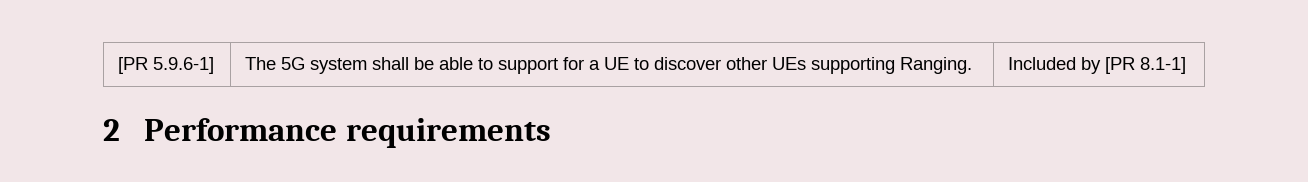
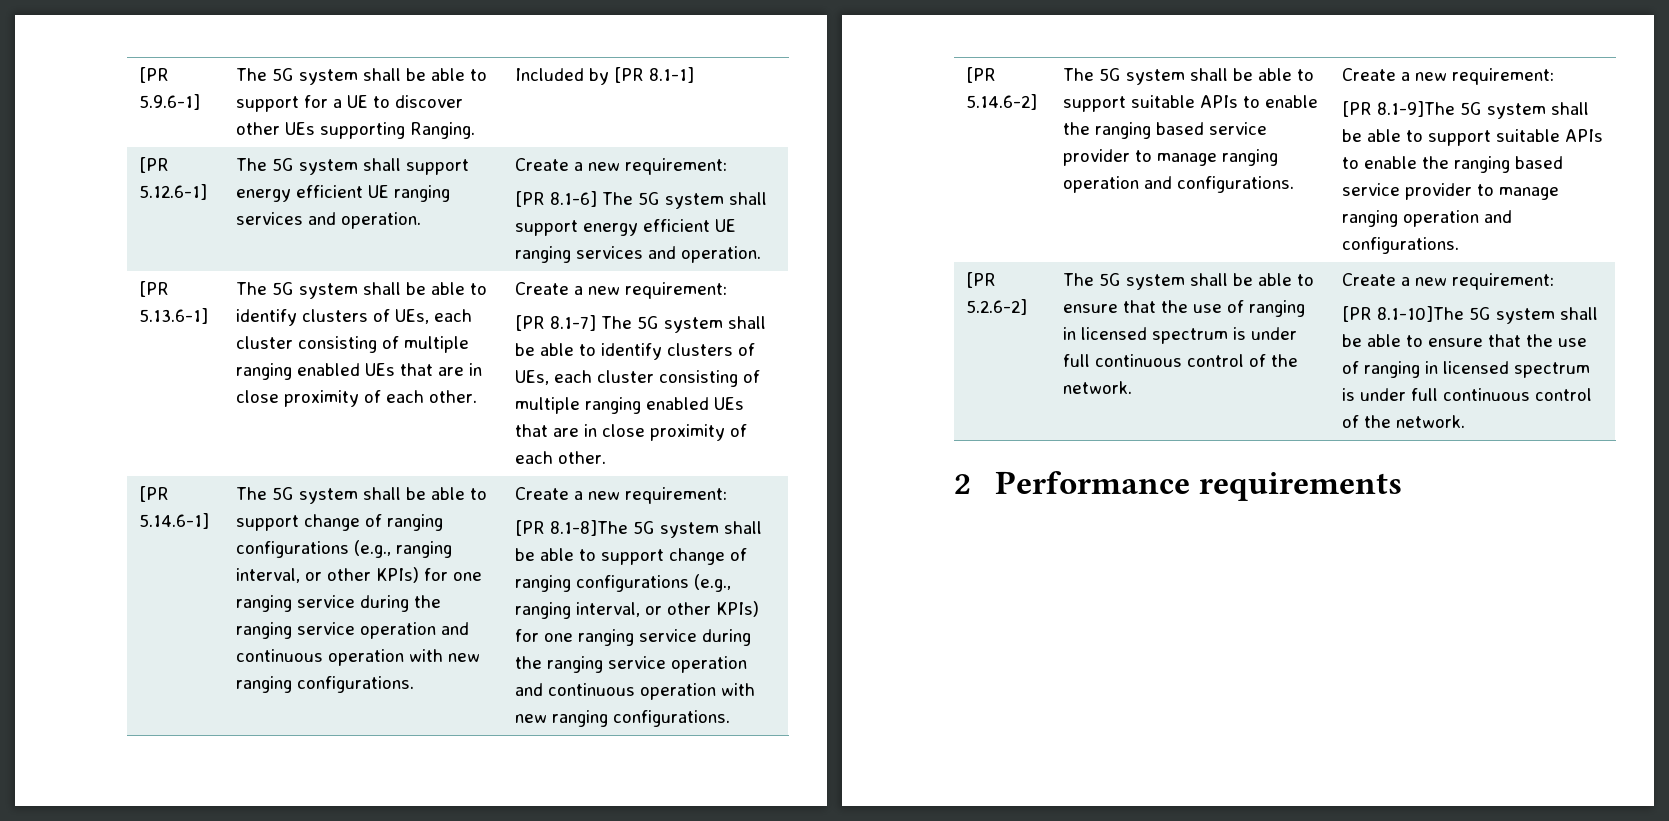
+ [PR 5.12.6-1] | The 5G system shall support energy efficient UE ranging services and operation. | Create a new requirement:
+ [PR 8.1-6] The 5G system shall support energy efficient UE ranging services and operation.
+ [PR 5.13.6-1] | The 5G system shall be able to identify clusters of UEs, each cluster consisting of multiple ranging enabled UEs that are in close proximity of each other. | Create a new requirement:
+ [PR 8.1-7] The 5G system shall be able to identify clusters of UEs, each cluster consisting of multiple ranging enabled UEs that are in close proximity of each other.
+ [PR 5.14.6-1] | The 5G system shall be able to support change of ranging configurations (e.g., ranging interval, or other KPIs) for one ranging service during the ranging service operation and continuous operation with new ranging configurations. | Create a new requirement:
+ [PR 8.1-8]The 5G system shall be able to support change of ranging configurations (e.g., ranging interval, or other KPIs) for one ranging service during the ranging service operation and continuous operation with new ranging configurations.
+ [PR 5.14.6-2] | The 5G system shall be able to support suitable APIs to enable the ranging based service provider to manage ranging operation and configurations. | Create a new requirement:
+ [PR 8.1-9]The 5G system shall be able to support suitable APIs to enable the ranging based service provider to manage ranging operation and configurations.
+ [PR 5.2.6-2] | The 5G system shall be able to ensure that the use of ranging in licensed spectrum is under full continuous control of the network. | Create a new requirement:
+ [PR 8.1-10]The 5G system shall be able to ensure that the use of ranging in licensed spectrum is under full continuous control of the network.

